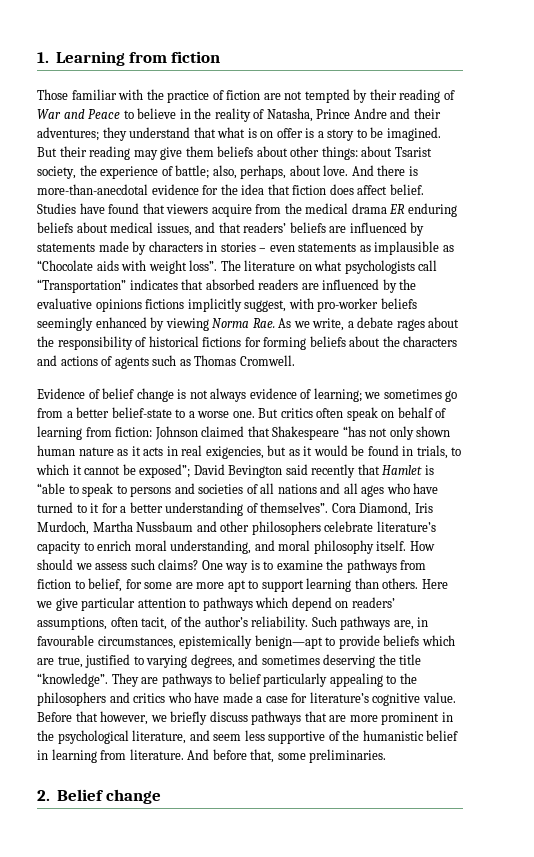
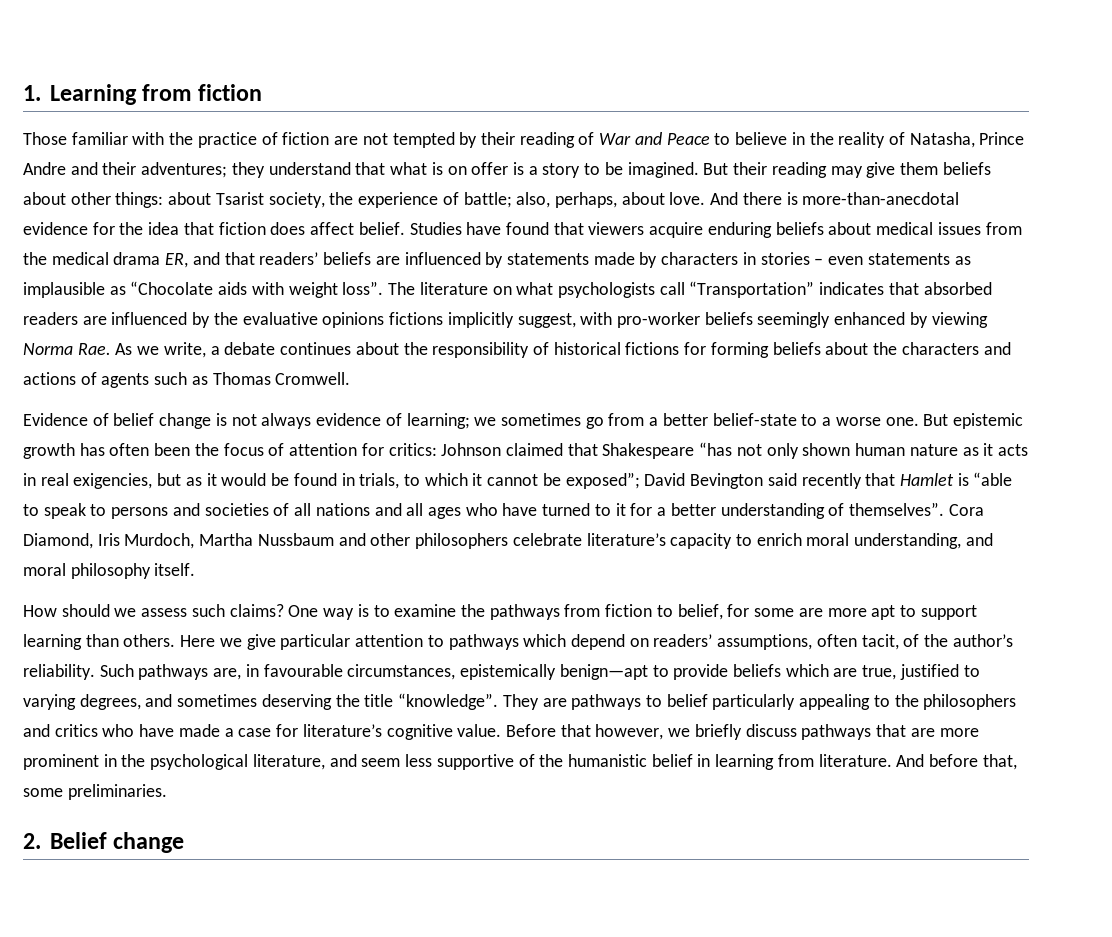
- Studies have found that viewers acquire from the medical drama ER enduring beliefs about medical issues, and that readers’ beliefs are influenced by statements made by characters in stories – even statements as implausible as “Chocolate aids with weight loss”.
+ Studies have found that viewers acquire enduring beliefs about medical issues from the medical drama ER, and that readers’ beliefs are influenced by statements made by characters in stories – even statements as implausible as “Chocolate aids with weight loss”.
- The literature on what psychologists call “Transportation” indicates that absorbed readers are influenced by the evaluative opinions fictions implicitly suggest, with pro-worker beliefs seemingly enhanced by viewing Norma Rae. As we write, a debate rages about the responsibility of historical fictions for forming beliefs about the characters and actions of agents such as Thomas Cromwell.
+ The literature on what psychologists call “Transportation” indicates that absorbed readers are influenced by the evaluative opinions fictions implicitly suggest, with pro-worker beliefs seemingly enhanced by viewing Norma Rae. As we write, a debate continues about the responsibility of historical fictions for forming beliefs about the characters and actions of agents such as Thomas Cromwell.
- But critics often speak on behalf of learning from fiction:
+ But epistemic growth has often been the focus of attention for critics:
- Cora Diamond, Iris Murdoch, Martha Nussbaum and other philosophers celebrate literature’s capacity to enrich moral understanding, and moral philosophy itself. How should we assess such claims?
+ Cora Diamond, Iris Murdoch, Martha Nussbaum and other philosophers celebrate literature’s capacity to enrich moral understanding, and moral philosophy itself.
+ How should we assess such claims?

